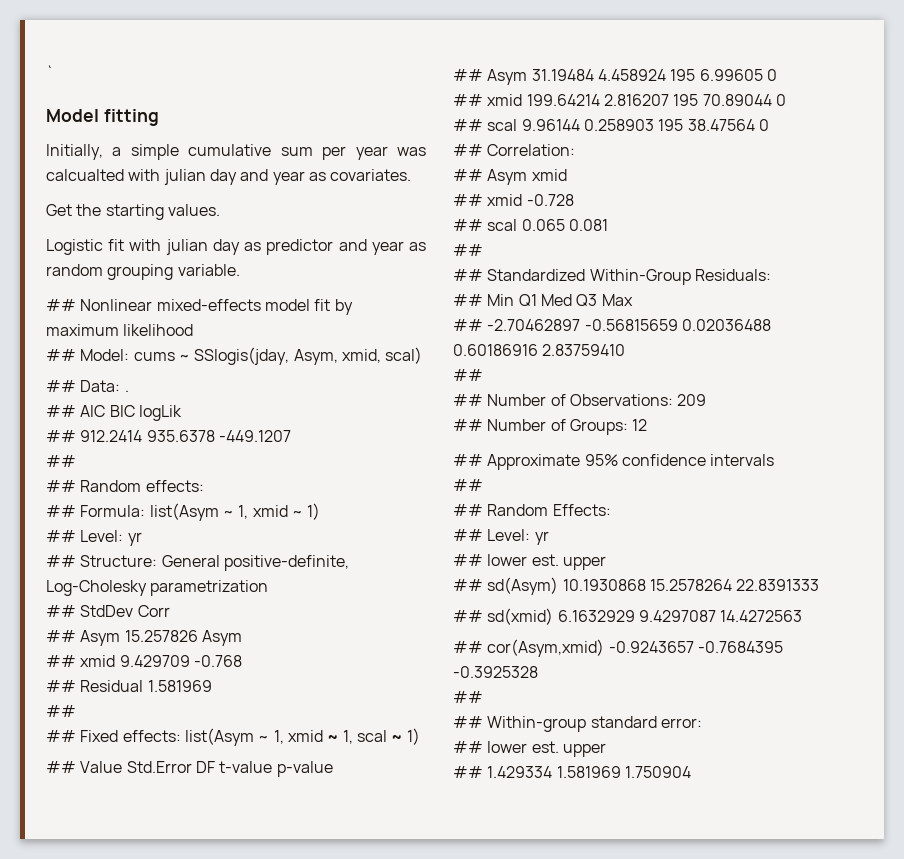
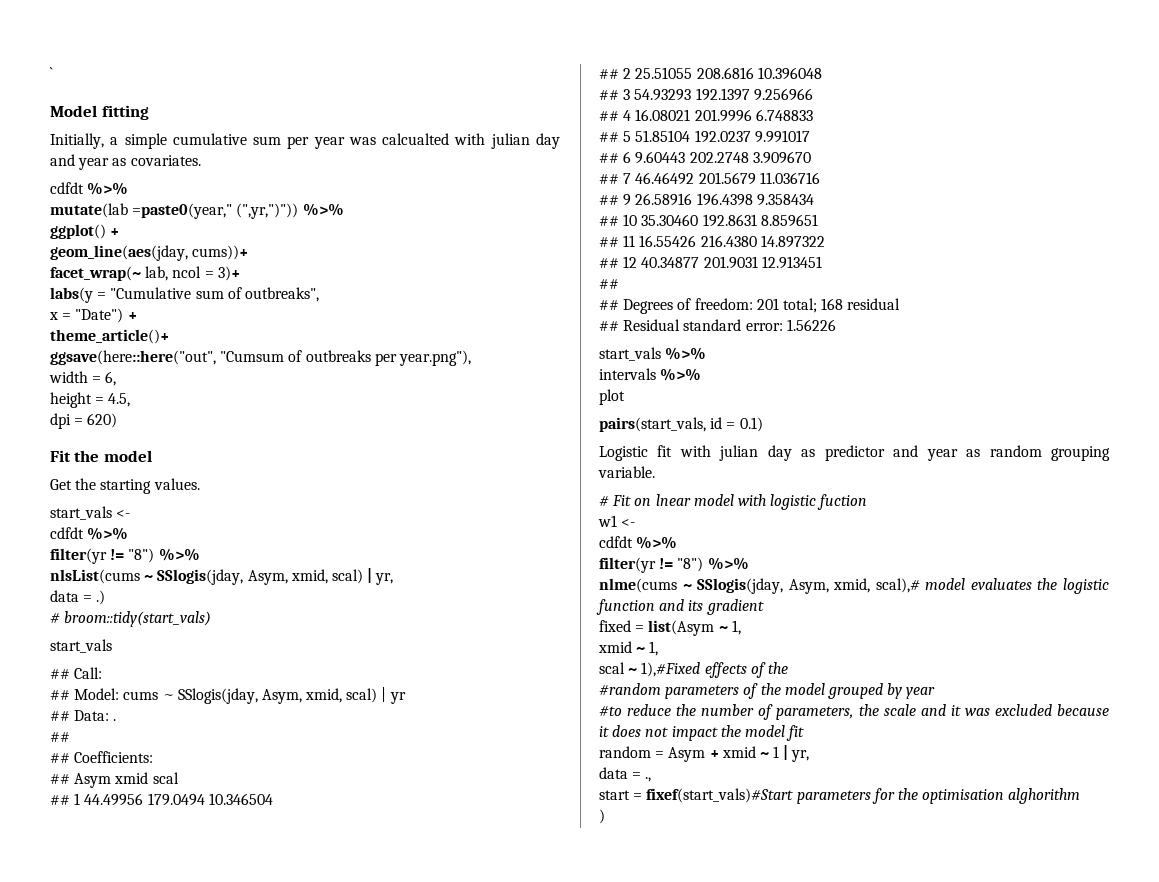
  Initially, a simple cumulative sum per year was calcualted with julian day and year as covariates.
+ cdfdt %>%
+ mutate(lab =paste0(year," (",yr,")")) %>%
+ ggplot() +
+ geom_line(aes(jday, cums))+
+ facet_wrap(~ lab, ncol = 3)+
+ labs(y = "Cumulative sum of outbreaks",
+ x = "Date") +
+ theme_article()+
+ ggsave(here::here("out", "Cumsum of outbreaks per year.png"),
+ width = 6,
+ height = 4.5,
+ dpi = 620)
+ Fit the model
  Get the starting values.
+ start_vals <-
+ cdfdt %>%
+ filter(yr != "8") %>%
+ nlsList(cums ~ SSlogis(jday, Asym, xmid, scal) | yr,
+ data = .)
+ # broom::tidy(start_vals)
+ start_vals
+ ## Call:
+ ## Model: cums ~ SSlogis(jday, Asym, xmid, scal) | yr
+ ## Data: .
+ ##
+ ## Coefficients:
+ ## Asym xmid scal
+ ## 1 44.49956 179.0494 10.346504
+ ## 2 25.51055 208.6816 10.396048
+ ## 3 54.93293 192.1397 9.256966
+ ## 4 16.08021 201.9996 6.748833
+ ## 5 51.85104 192.0237 9.991017
+ ## 6 9.60443 202.2748 3.909670
+ ## 7 46.46492 201.5679 11.036716
+ ## 9 26.58916 196.4398 9.358434
+ ## 10 35.30460 192.8631 8.859651
+ ## 11 16.55426 216.4380 14.897322
+ ## 12 40.34877 201.9031 12.913451
+ ##
+ ## Degrees of freedom: 201 total; 168 residual
+ ## Residual standard error: 1.56226
+ start_vals %>%
+ intervals %>%
+ plot
+ pairs(start_vals, id = 0.1)
- ## Nonlinear mixed-effects model fit by maximum likelihood
- ## Model: cums ~ SSlogis(jday, Asym, xmid, scal)
- ## Data: .
- ## AIC BIC logLik
- ## 912.2414 935.6378 -449.1207
- ##
- ## Random effects:
- ## Formula: list(Asym ~ 1, xmid ~ 1)
- ## Level: yr
- ## Structure: General positive-definite, Log-Cholesky parametrization
- ## StdDev Corr
- ## Asym 15.257826 Asym
- ## xmid 9.429709 -0.768
- ## Residual 1.581969
- ##
- ## Fixed effects: list(Asym ~ 1, xmid ~ 1, scal ~ 1)
- ## Value Std.Error DF t-value p-value
- ## Asym 31.19484 4.458924 195 6.99605 0
- ## xmid 199.64214 2.816207 195 70.89044 0
- ## scal 9.96144 0.258903 195 38.47564 0
- ## Correlation:
- ## Asym xmid
- ## xmid -0.728
- ## scal 0.065 0.081
- ##
- ## Standardized Within-Group Residuals:
- ## Min Q1 Med Q3 Max
- ## -2.70462897 -0.56815659 0.02036488 0.60186916 2.83759410
- ##
- ## Number of Observations: 209
- ## Number of Groups: 12
- ## Approximate 95% confidence intervals
- ##
- ## Random Effects:
- ## Level: yr
- ## lower est. upper
- ## sd(Asym) 10.1930868 15.2578264 22.8391333
- ## sd(xmid) 6.1632929 9.4297087 14.4272563
- ## cor(Asym,xmid) -0.9243657 -0.7684395 -0.3925328
- ##
- ## Within-group standard error:
- ## lower est. upper
- ## 1.429334 1.581969 1.750904
+ # Fit on lnear model with logistic fuction
+ w1 <-
+ cdfdt %>%
+ filter(yr != "8") %>%
+ nlme(cums ~ SSlogis(jday, Asym, xmid, scal),# model evaluates the logistic function and its gradient
+ fixed = list(Asym ~ 1,
+ xmid ~ 1,
+ scal ~ 1),#Fixed effects of the
+ #random parameters of the model grouped by year
+ #to reduce the number of parameters, the scale and it was excluded because it does not impact the model fit
+ random = Asym + xmid ~ 1 | yr,
+ data = .,
+ start = fixef(start_vals)#Start parameters for the optimisation alghorithm
+ )

